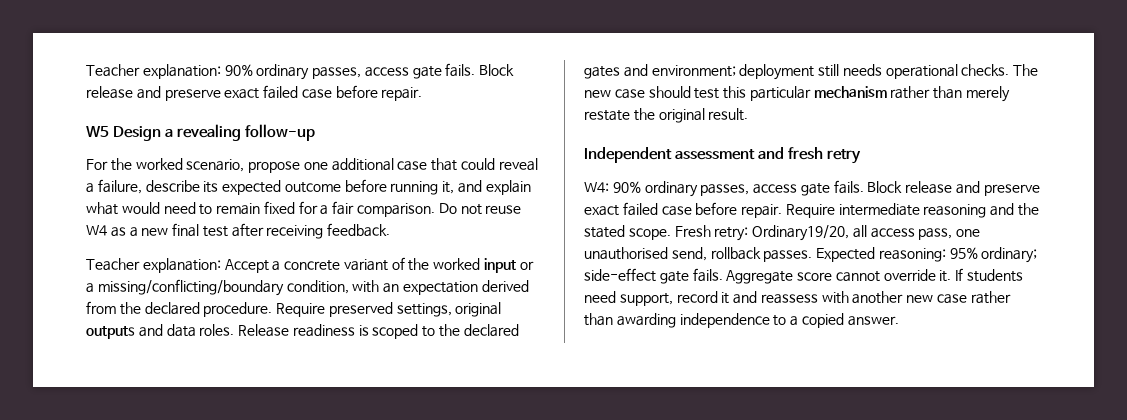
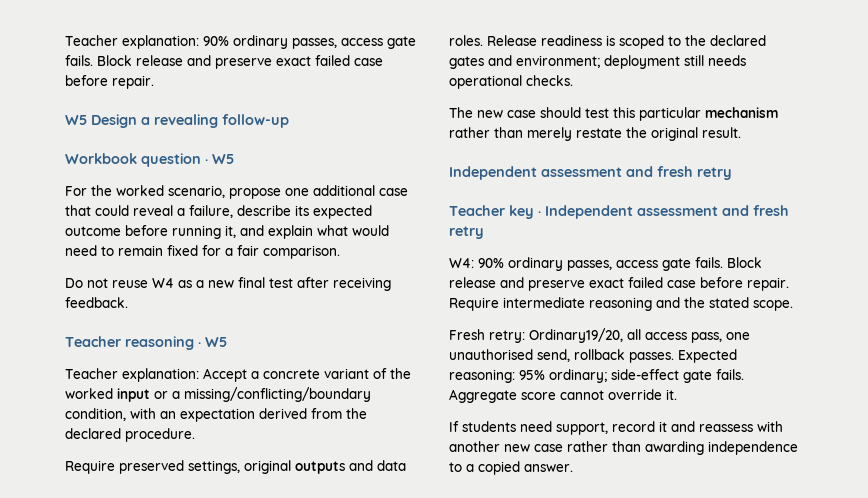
+ Workbook question · W5
- For the worked scenario, propose one additional case that could reveal a failure, describe its expected outcome before running it, and explain what would need to remain fixed for a fair comparison. Do not reuse W4 as a new final test after receiving feedback.
+ For the worked scenario, propose one additional case that could reveal a failure, describe its expected outcome before running it, and explain what would need to remain fixed for a fair comparison.
+ Do not reuse W4 as a new final test after receiving feedback.
+ Teacher reasoning · W5
- Teacher explanation: Accept a concrete variant of the worked input or a missing/conflicting/boundary condition, with an expectation derived from the declared procedure. Require preserved settings, original outputs and data roles.
+ Teacher explanation: Accept a concrete variant of the worked input or a missing/conflicting/boundary condition, with an expectation derived from the declared procedure.
+ Require preserved settings, original outputs and data roles.
- Release readiness is scoped to the declared gates and environment; deployment still needs operational checks. The new case should test this particular mechanism rather than merely restate the original result.
+ Release readiness is scoped to the declared gates and environment; deployment still needs operational checks.
+ The new case should test this particular mechanism rather than merely restate the original result.
+ Teacher key · Independent assessment and fresh retry
- Require intermediate reasoning and the stated scope. Fresh retry: Ordinary19/20, all access pass, one unauthorised send, rollback passes.
+ Require intermediate reasoning and the stated scope.
+ Fresh retry: Ordinary19/20, all access pass, one unauthorised send, rollback passes.
- Aggregate score cannot override it. If students need support, record it and reassess with another new case rather than awarding independence to a copied answer.
+ Aggregate score cannot override it.
+ If students need support, record it and reassess with another new case rather than awarding independence to a copied answer.

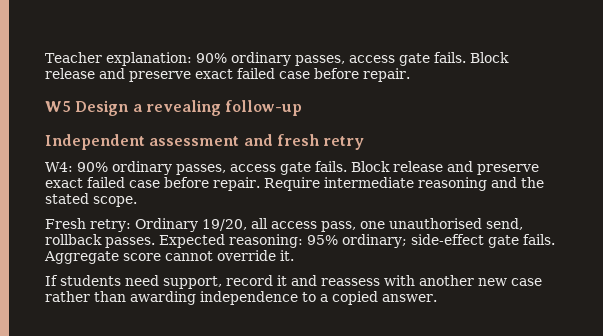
- Workbook question · W5
- For the worked scenario, propose one additional case that could reveal a failure, describe its expected outcome before running it, and explain what would need to remain fixed for a fair comparison.
- Do not reuse W4 as a new final test after receiving feedback.
- Teacher reasoning · W5
- Teacher explanation: Accept a concrete variant of the worked input or a missing/conflicting/boundary condition, with an expectation derived from the declared procedure.
- Require preserved settings, original outputs and data roles. Release readiness is scoped to the declared gates and environment; deployment still needs operational checks.
- The new case should test this particular mechanism rather than merely restate the original result.
  Independent assessment and fresh retry
- Teacher key · Independent assessment and fresh retry
- Fresh retry: Ordinary19/20, all access pass, one unauthorised send, rollback passes.
+ Fresh retry: Ordinary 19/20, all access pass, one unauthorised send, rollback passes.

